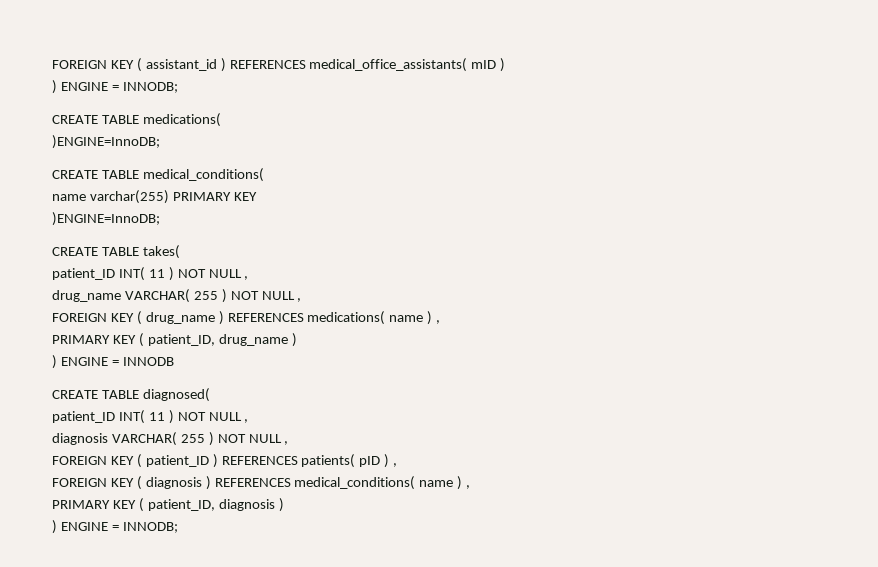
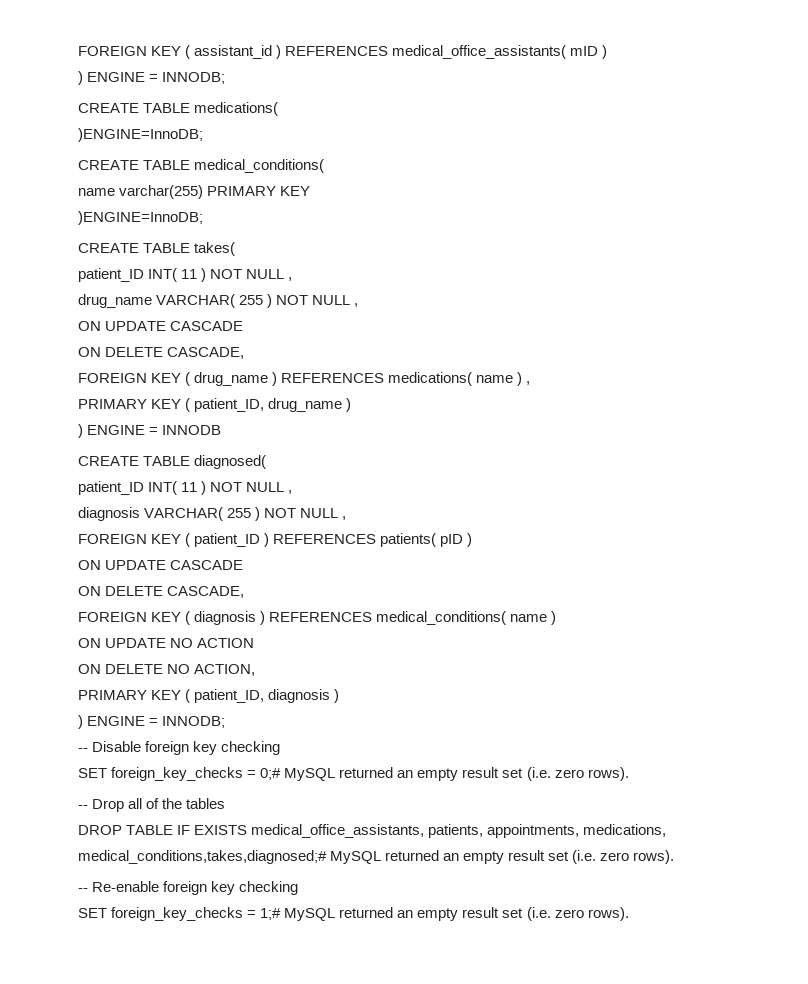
  drug_name VARCHAR( 255 ) NOT NULL ,
+ ON UPDATE CASCADE
+ ON DELETE CASCADE,
- FOREIGN KEY ( patient_ID ) REFERENCES patients( pID ) ,
+ FOREIGN KEY ( patient_ID ) REFERENCES patients( pID )
+ ON UPDATE CASCADE
+ ON DELETE CASCADE,
- FOREIGN KEY ( diagnosis ) REFERENCES medical_conditions( name ) ,
+ FOREIGN KEY ( diagnosis ) REFERENCES medical_conditions( name )
+ ON UPDATE NO ACTION
+ ON DELETE NO ACTION,
+ -- Disable foreign key checking
+ SET foreign_key_checks = 0;# MySQL returned an empty result set (i.e. zero rows).
+ -- Drop all of the tables
+ DROP TABLE IF EXISTS medical_office_assistants, patients, appointments, medications, medical_conditions,takes,diagnosed;# MySQL returned an empty result set (i.e. zero rows).
+ -- Re-enable foreign key checking
+ SET foreign_key_checks = 1;# MySQL returned an empty result set (i.e. zero rows).

